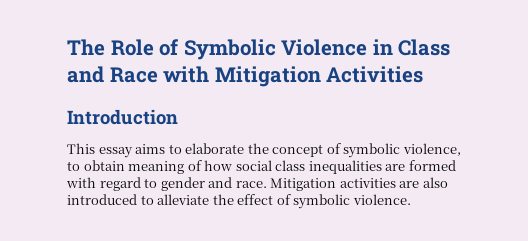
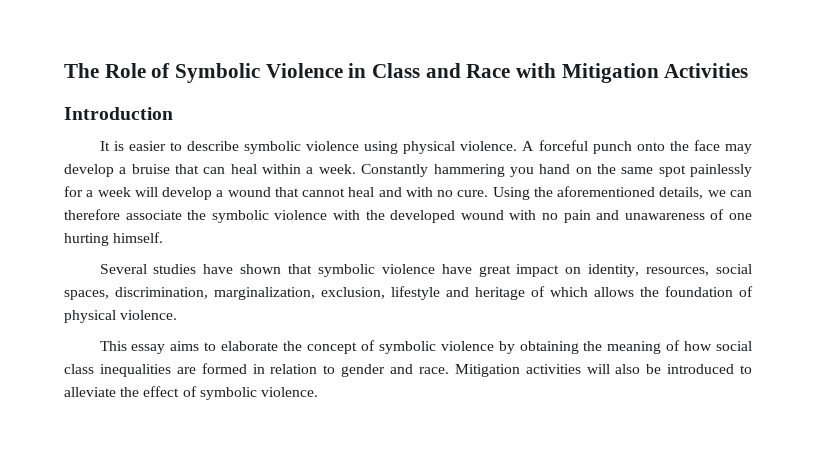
+ It is easier to describe symbolic violence using physical violence. A forceful punch onto the face may develop a bruise that can heal within a week. Constantly hammering you hand on the same spot painlessly for a week will develop a wound that cannot heal and with no cure. Using the aforementioned details, we can therefore associate the symbolic violence with the developed wound with no pain and unawareness of one hurting himself.
+ Several studies have shown that symbolic violence have great impact on identity, resources, social spaces, discrimination, marginalization, exclusion, lifestyle and heritage of which allows the foundation of physical violence.
- This essay aims to elaborate the concept of symbolic violence, to obtain meaning of how social class inequalities are formed with regard to gender and race.
+ This essay aims to elaborate the concept of symbolic violence by obtaining the meaning of how social class inequalities are formed in relation to gender and race.
- Mitigation activities are also introduced to alleviate the effect of symbolic violence.
+ Mitigation activities will also be introduced to alleviate the effect of symbolic violence.

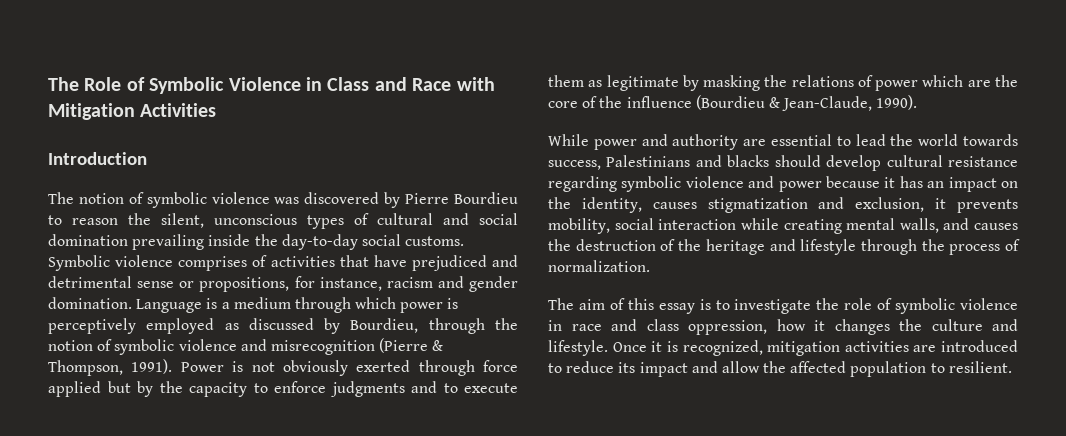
- It is easier to describe symbolic violence using physical violence. A forceful punch onto the face may develop a bruise that can heal within a week. Constantly hammering you hand on the same spot painlessly for a week will develop a wound that cannot heal and with no cure. Using the aforementioned details, we can therefore associate the symbolic violence with the developed wound with no pain and unawareness of one hurting himself.
- Several studies have shown that symbolic violence have great impact on identity, resources, social spaces, discrimination, marginalization, exclusion, lifestyle and heritage of which allows the foundation of physical violence.
- This essay aims to elaborate the concept of symbolic violence by obtaining the meaning of how social class inequalities are formed in relation to gender and race. Mitigation activities will also be introduced to alleviate the effect of symbolic violence.
+ The notion of symbolic violence was discovered by Pierre Bourdieu to reason the silent, unconscious types of cultural and social domination prevailing inside the day-to-day social customs. Symbolic violence comprises of activities that have prejudiced and detrimental sense or propositions, for instance, racism and gender domination. Language is a medium through which power is perceptively employed as discussed by Bourdieu, through the notion of symbolic violence and misrecognition (Pierre & Thompson, 1991). Power is not obviously exerted through force applied but by the capacity to enforce judgments and to execute them as legitimate by masking the relations of power which are the core of the influence (Bourdieu & Jean-Claude, 1990).
+ While power and authority are essential to lead the world towards success, Palestinians and blacks should develop cultural resistance regarding symbolic violence and power because it has an impact on the identity, causes stigmatization and exclusion, it prevents mobility, social interaction while creating mental walls, and causes the destruction of the heritage and lifestyle through the process of normalization.
+ The aim of this essay is to investigate the role of symbolic violence in race and class oppression, how it changes the culture and lifestyle. Once it is recognized, mitigation activities are introduced to reduce its impact and allow the affected population to resilient.

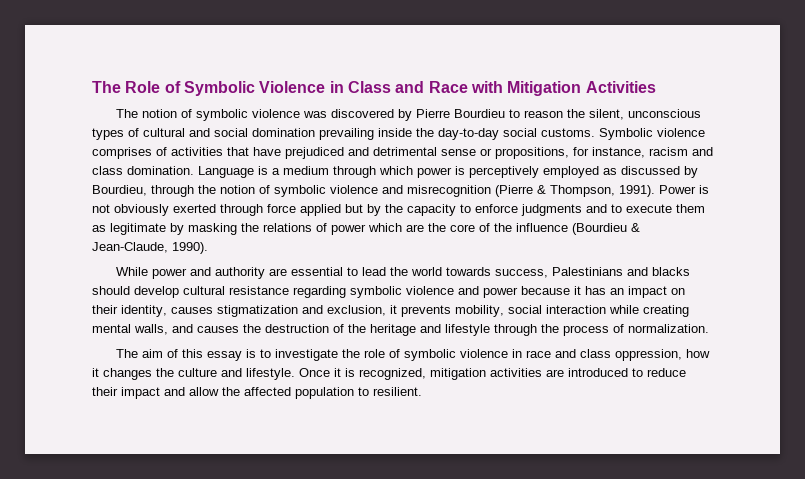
- Introduction
- Symbolic violence comprises of activities that have prejudiced and detrimental sense or propositions, for instance, racism and gender domination.
+ Symbolic violence comprises of activities that have prejudiced and detrimental sense or propositions, for instance, racism and class domination.
- While power and authority are essential to lead the world towards success, Palestinians and blacks should develop cultural resistance regarding symbolic violence and power because it has an impact on the identity, causes stigmatization and exclusion, it prevents mobility, social interaction while creating mental walls, and causes the destruction of the heritage and lifestyle through the process of normalization.
+ While power and authority are essential to lead the world towards success, Palestinians and blacks should develop cultural resistance regarding symbolic violence and power because it has an impact on their identity, causes stigmatization and exclusion, it prevents mobility, social interaction while creating mental walls, and causes the destruction of the heritage and lifestyle through the process of normalization.
- Once it is recognized, mitigation activities are introduced to reduce its impact and allow the affected population to resilient.
+ Once it is recognized, mitigation activities are introduced to reduce their impact and allow the affected population to resilient.

